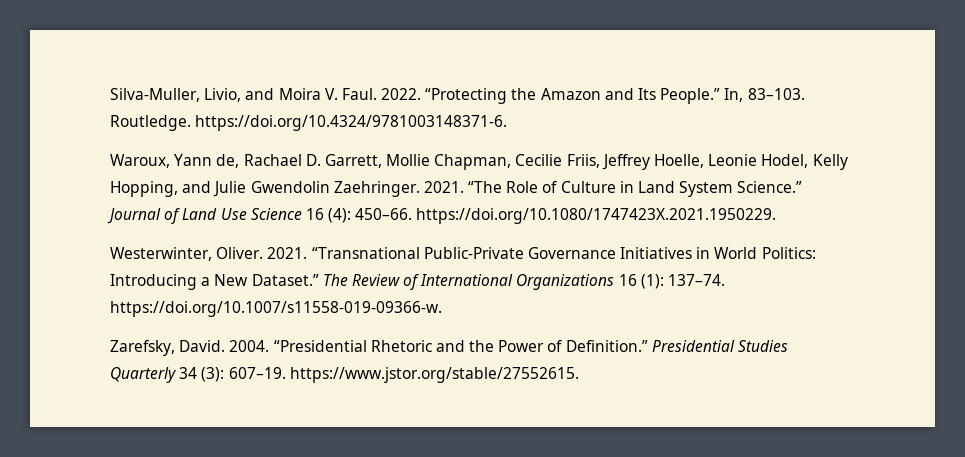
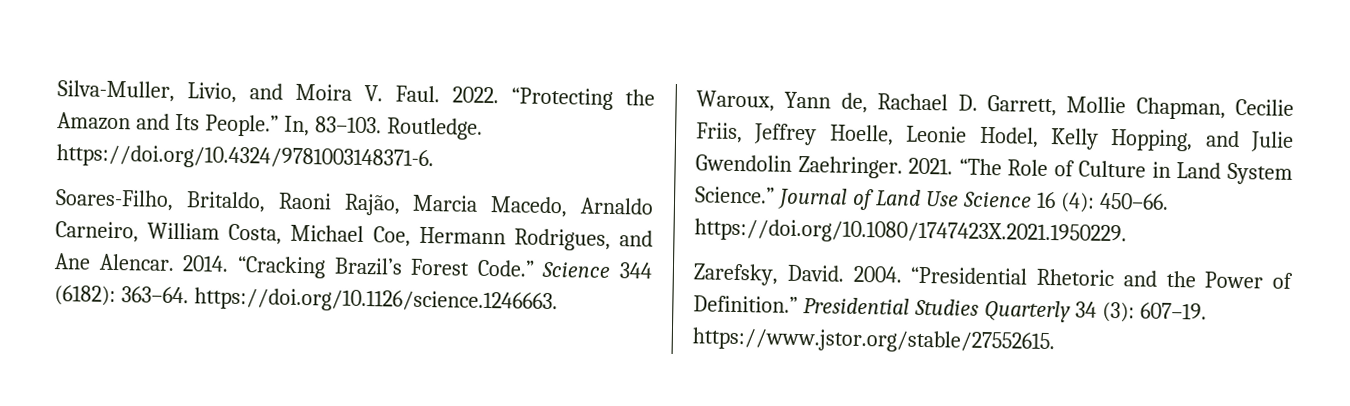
+ Soares-Filho, Britaldo, Raoni Rajão, Marcia Macedo, Arnaldo Carneiro, William Costa, Michael Coe, Hermann Rodrigues, and Ane Alencar. 2014. “Cracking Brazil’s Forest Code.” Science 344 (6182): 363–64. https://doi.org/10.1126/science.1246663.
- Westerwinter, Oliver. 2021. “Transnational Public-Private Governance Initiatives in World Politics: Introducing a New Dataset.” The Review of International Organizations 16 (1): 137–74. https://doi.org/10.1007/s11558-019-09366-w.

